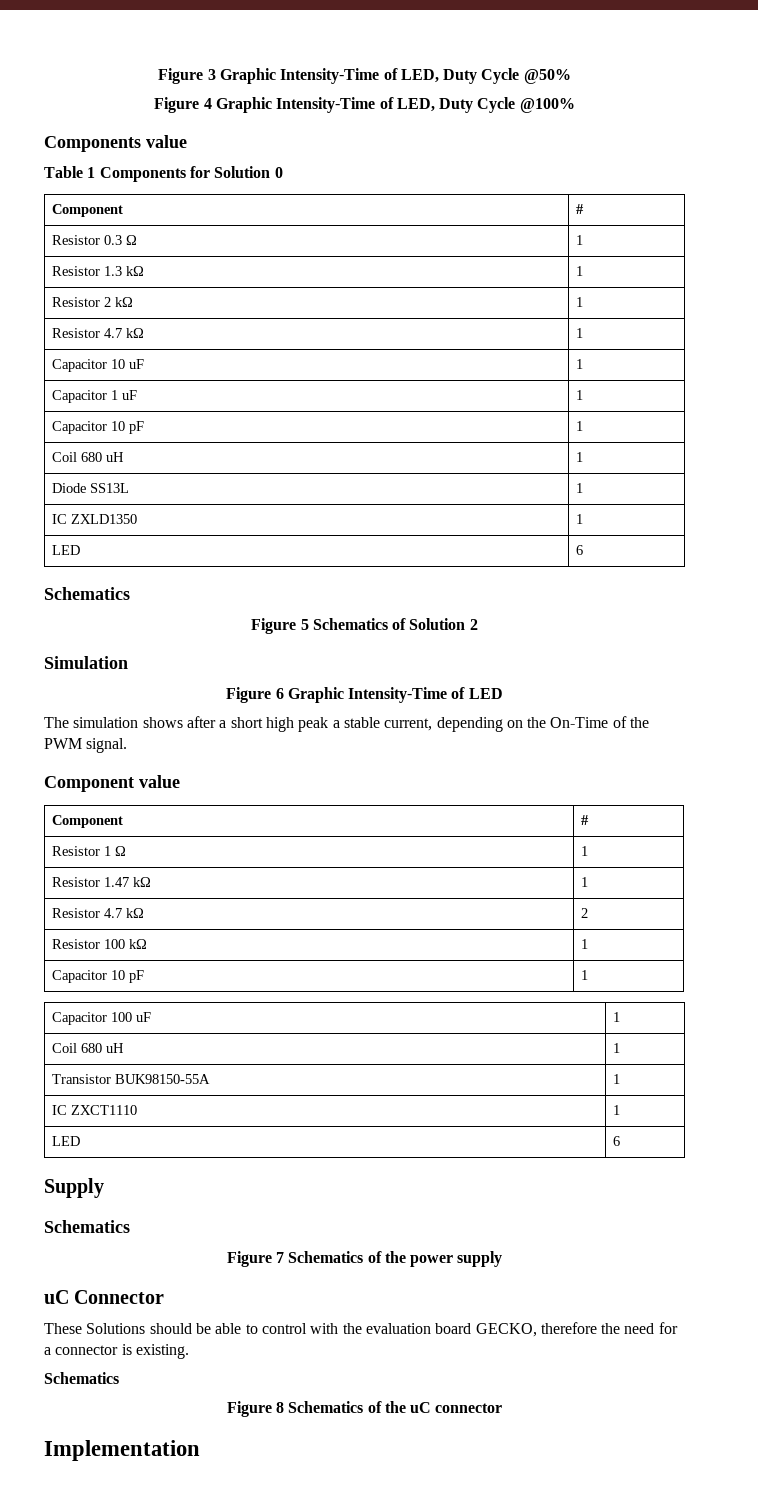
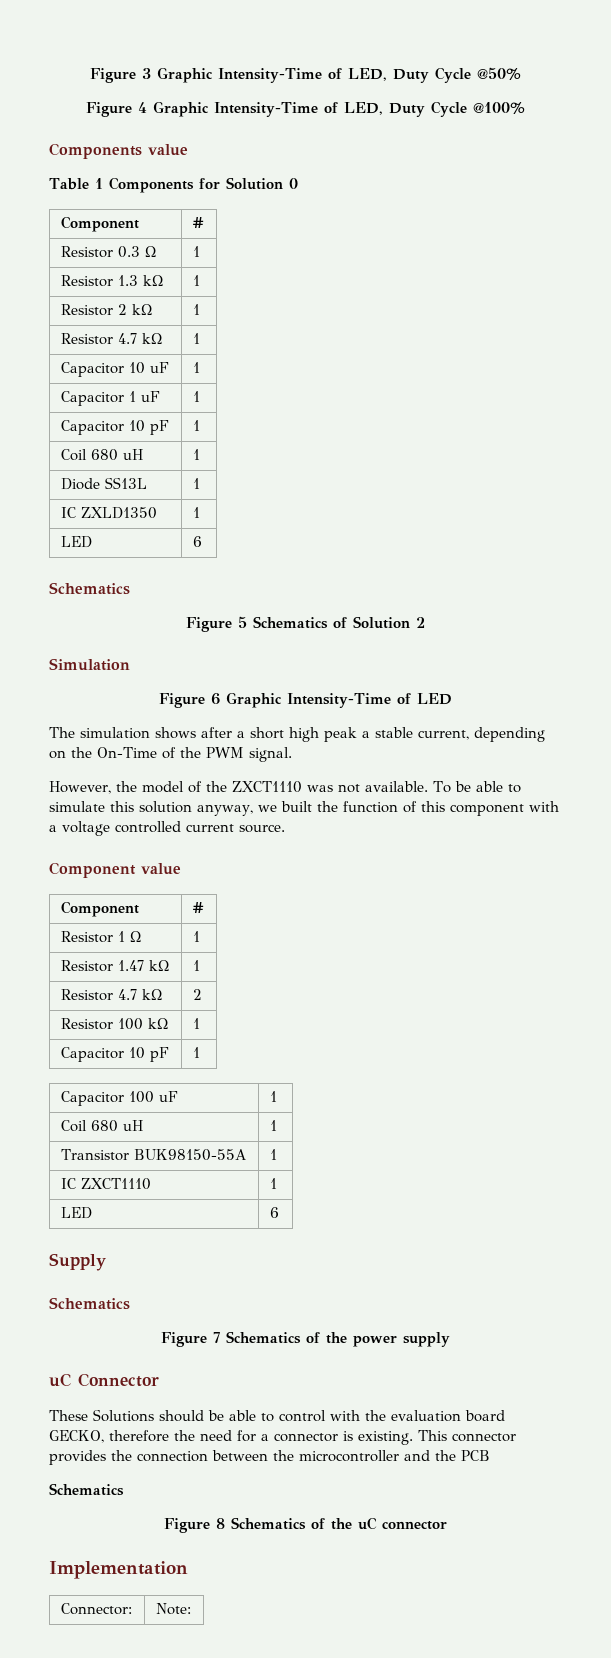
+ However, the model of the ZXCT1110 was not available. To be able to simulate this solution anyway, we built the function of this component with a voltage controlled current source.
+ This connector provides the connection between the microcontroller and the PCB
+ Connector: | Note:

